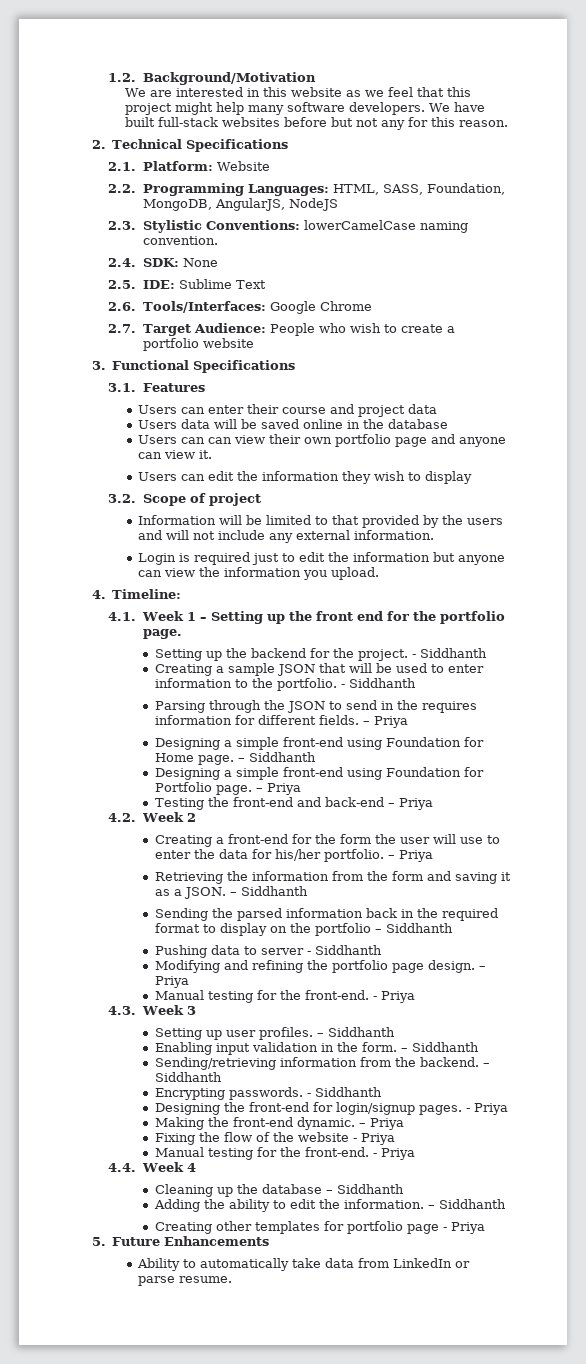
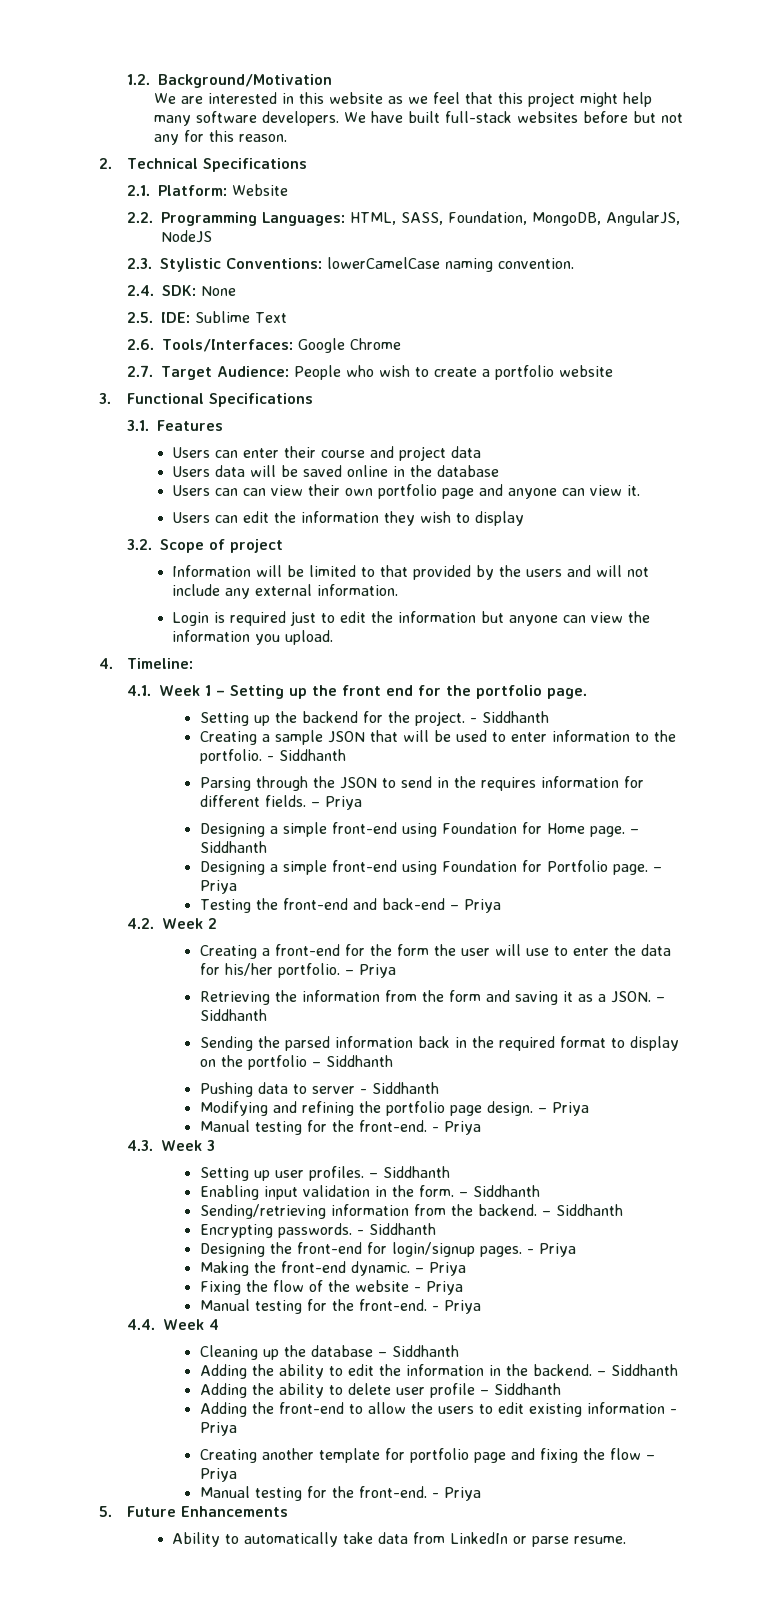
- Adding the ability to edit the information. – Siddhanth
- Creating other templates for portfolio page - Priya
+ Adding the ability to edit the information in the backend. – Siddhanth
+ Adding the ability to delete user profile – Siddhanth
+ Adding the front-end to allow the users to edit existing information - Priya
+ Creating another template for portfolio page and fixing the flow – Priya
+ Manual testing for the front-end. - Priya

